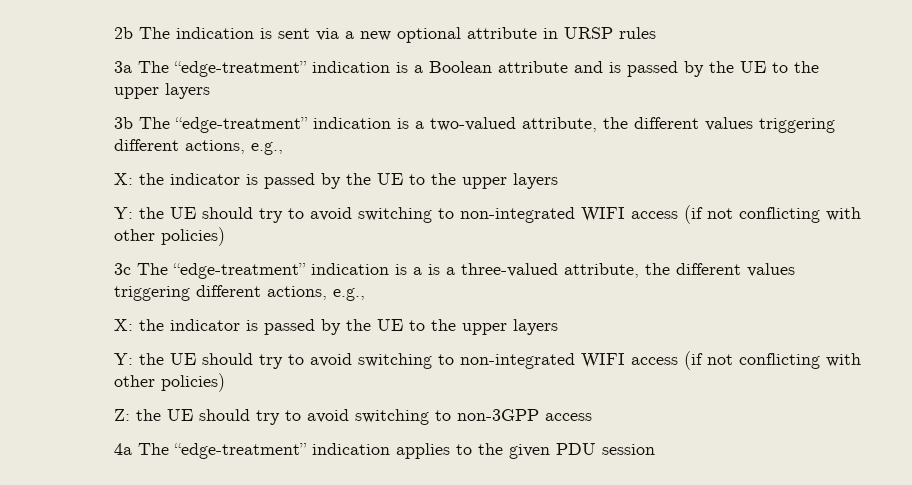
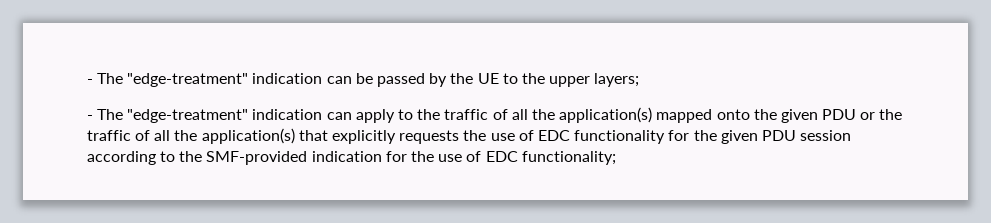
- 2b The indication is sent via a new optional attribute in URSP rules
- 3a The “edge-treatment” indication is a Boolean attribute and is passed by the UE to the upper layers
- 3b The “edge-treatment” indication is a two-valued attribute, the different values triggering different actions, e.g.,
- X: the indicator is passed by the UE to the upper layers
- Y: the UE should try to avoid switching to non-integrated WIFI access (if not conflicting with other policies)
- 3c The “edge-treatment” indication is a is a three-valued attribute, the different values triggering different actions, e.g.,
- X: the indicator is passed by the UE to the upper layers
- Y: the UE should try to avoid switching to non-integrated WIFI access (if not conflicting with other policies)
- Z: the UE should try to avoid switching to non-3GPP access
- 4a The “edge-treatment” indication applies to the given PDU session
+ - The "edge-treatment" indication can be passed by the UE to the upper layers;
+ - The "edge-treatment" indication can apply to the traffic of all the application(s) mapped onto the given PDU or the traffic of all the application(s) that explicitly requests the use of EDC functionality for the given PDU session according to the SMF-provided indication for the use of EDC functionality;

